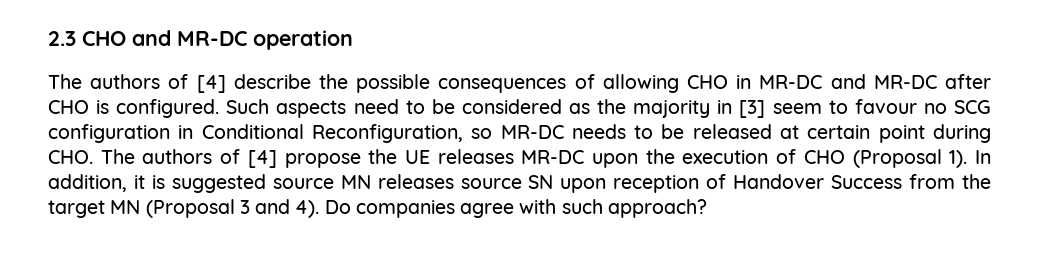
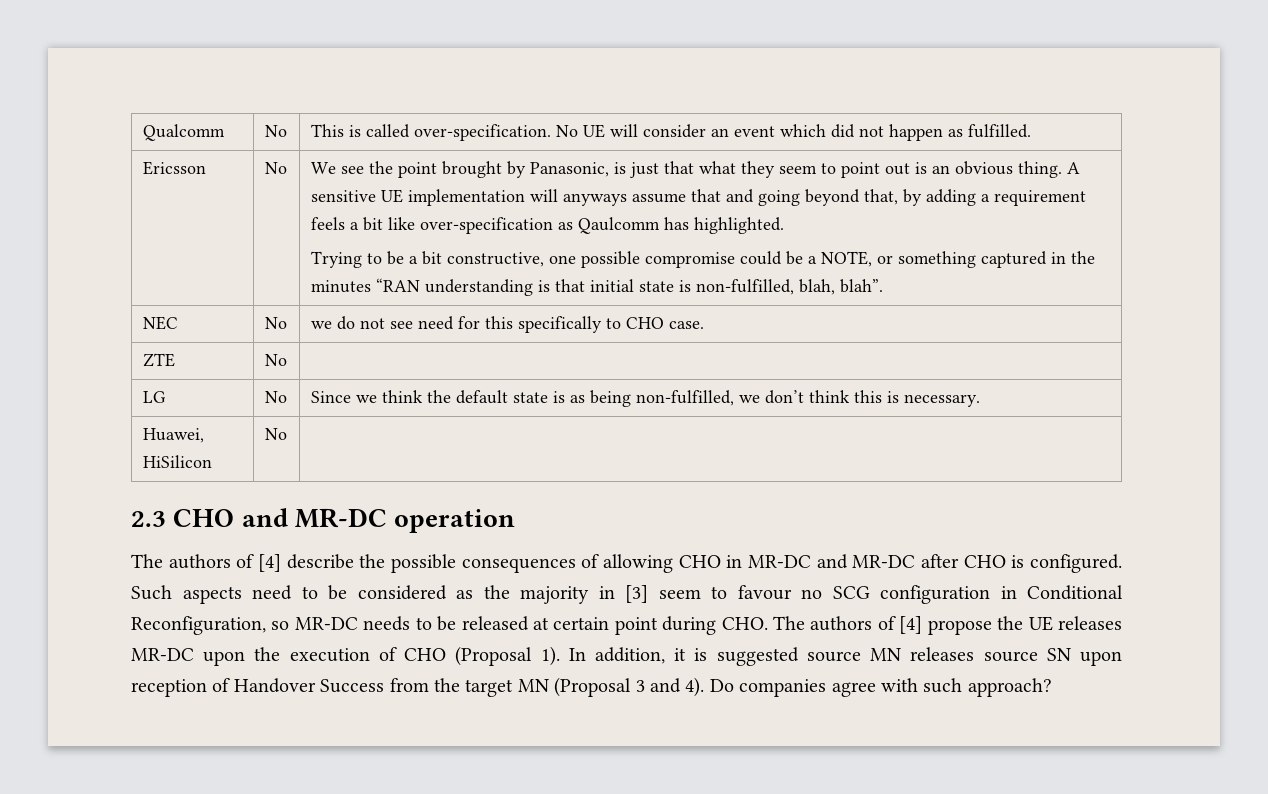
+ Qualcomm | No | This is called over-specification. No UE will consider an event which did not happen as fulfilled.
+ Ericsson | No | We see the point brought by Panasonic, is just that what they seem to point out is an obvious thing. A sensitive UE implementation will anyways assume that and going beyond that, by adding a requirement feels a bit like over-specification as Qaulcomm has highlighted.
+ Trying to be a bit constructive, one possible compromise could be a NOTE, or something captured in the minutes “RAN understanding is that initial state is non-fulfilled, blah, blah”.
+ NEC | No | we do not see need for this specifically to CHO case.
+ ZTE | No |
+ LG | No | Since we think the default state is as being non-fulfilled, we don’t think this is necessary.
+ Huawei, HiSilicon | No |

